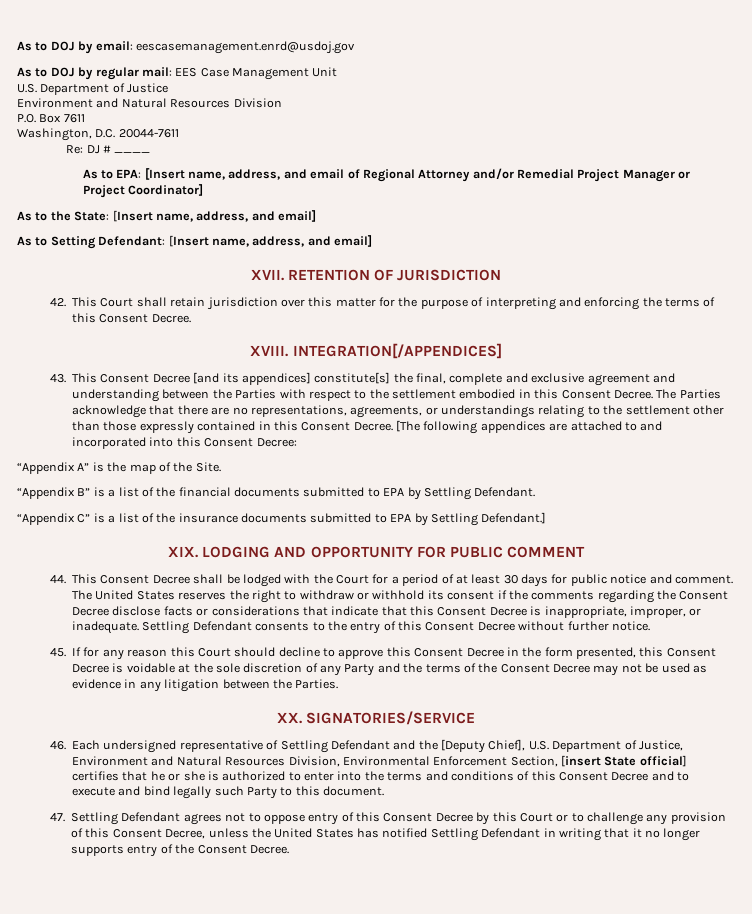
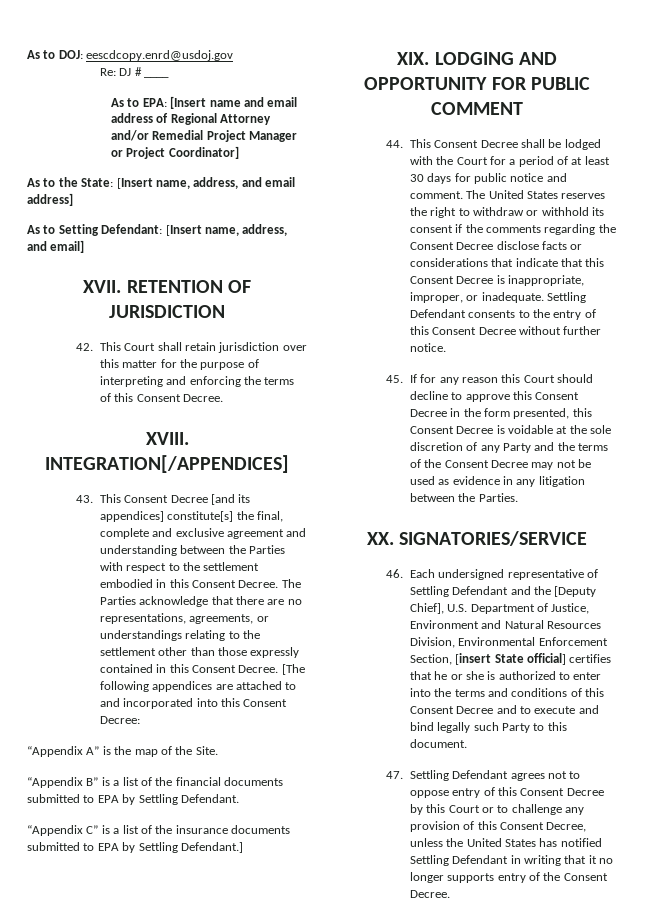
- As to DOJ by email: eescasemanagement.enrd@usdoj.gov
- As to DOJ by regular mail: EES Case Management Unit
- U.S. Department of Justice
- Environment and Natural Resources Division
- P.O. Box 7611
- Washington, D.C. 20044-7611
+ As to DOJ: eescdcopy.enrd@usdoj.gov
- As to EPA: [Insert name, address, and email of Regional Attorney and/or Remedial Project Manager or Project Coordinator]
+ As to EPA: [Insert name and email address of Regional Attorney and/or Remedial Project Manager or Project Coordinator]
- As to the State: [Insert name, address, and email]
+ As to the State: [Insert name, address, and email address]

